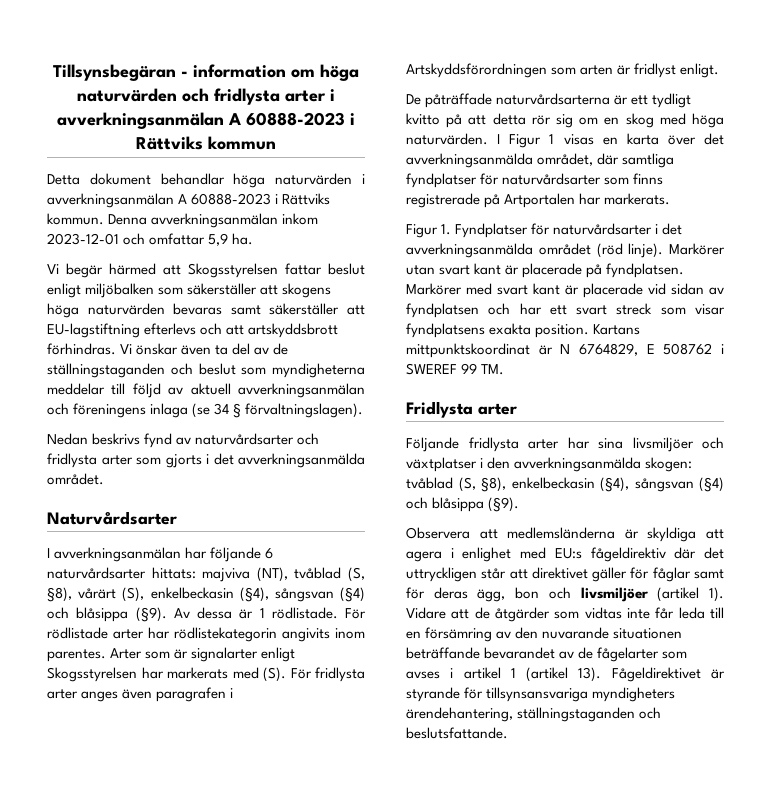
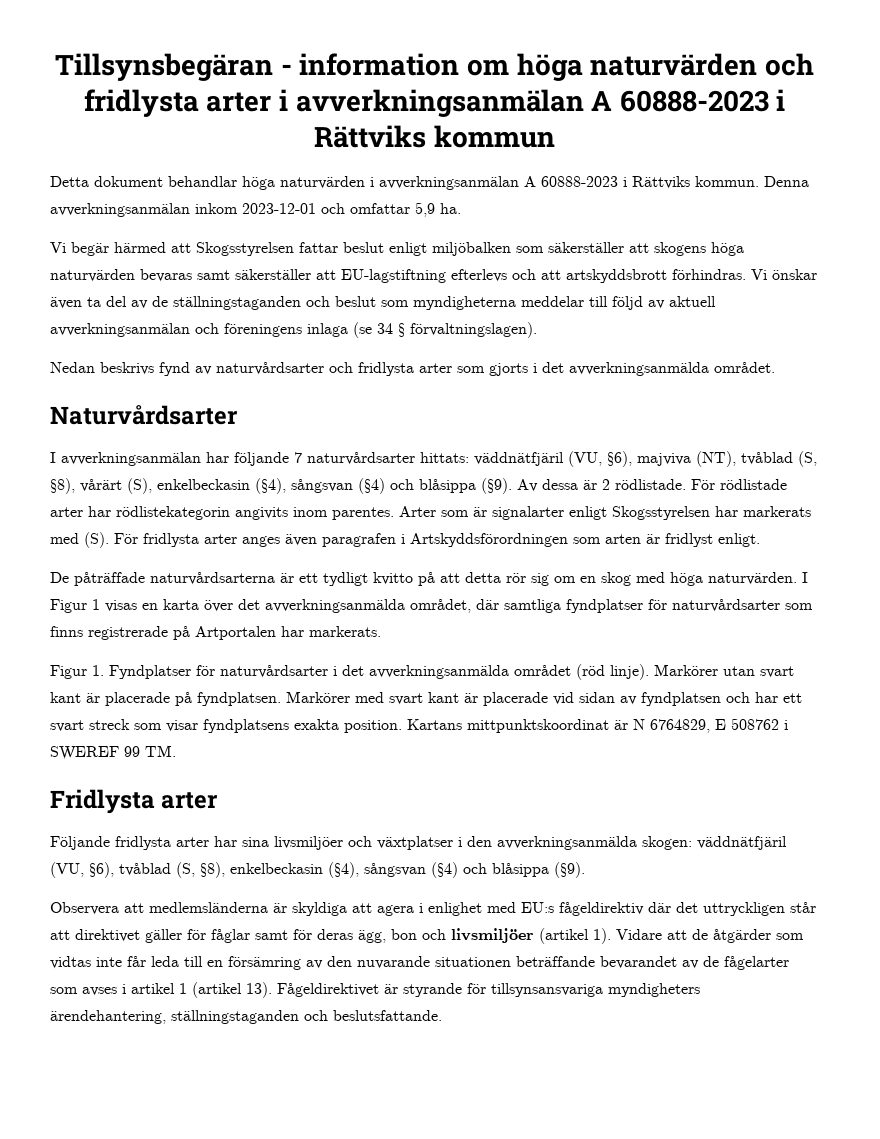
- I avverkningsanmälan har följande 6 naturvårdsarter hittats: majviva (NT), tvåblad (S, §8), vårärt (S), enkelbeckasin (§4), sångsvan (§4) och blåsippa (§9).
+ I avverkningsanmälan har följande 7 naturvårdsarter hittats: väddnätfjäril (VU, §6), majviva (NT), tvåblad (S, §8), vårärt (S), enkelbeckasin (§4), sångsvan (§4) och blåsippa (§9).
- Av dessa är 1 rödlistade.
+ Av dessa är 2 rödlistade.
- Följande fridlysta arter har sina livsmiljöer och växtplatser i den avverkningsanmälda skogen: tvåblad (S, §8), enkelbeckasin (§4), sångsvan (§4) och blåsippa (§9).
+ Följande fridlysta arter har sina livsmiljöer och växtplatser i den avverkningsanmälda skogen: väddnätfjäril (VU, §6), tvåblad (S, §8), enkelbeckasin (§4), sångsvan (§4) och blåsippa (§9).

